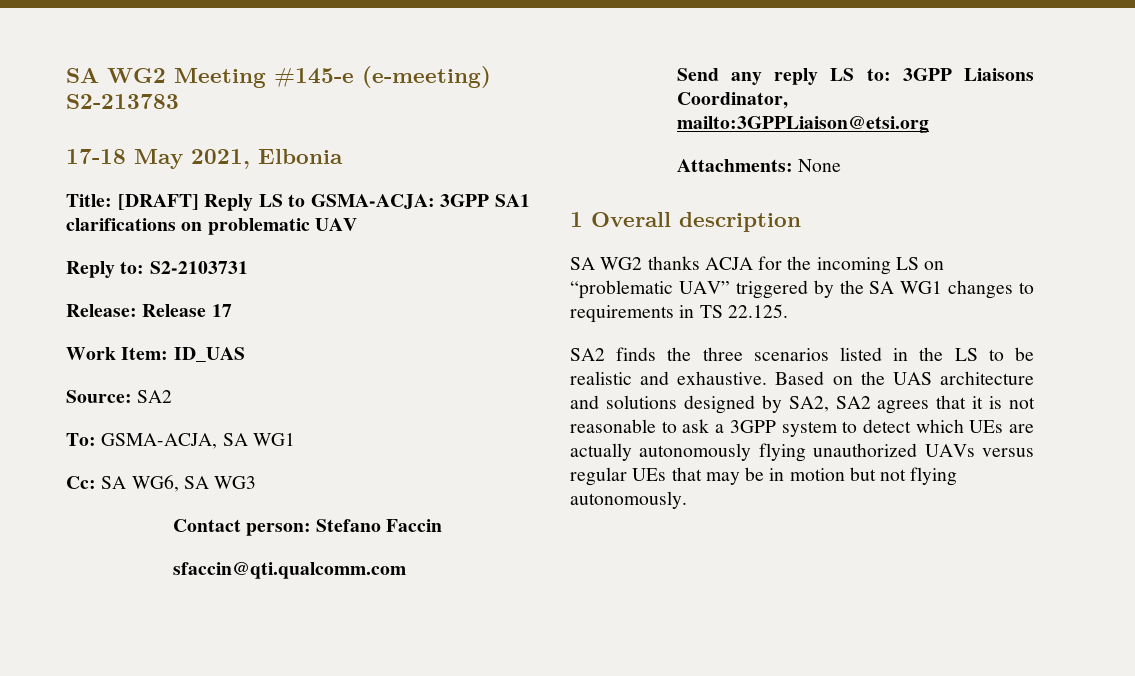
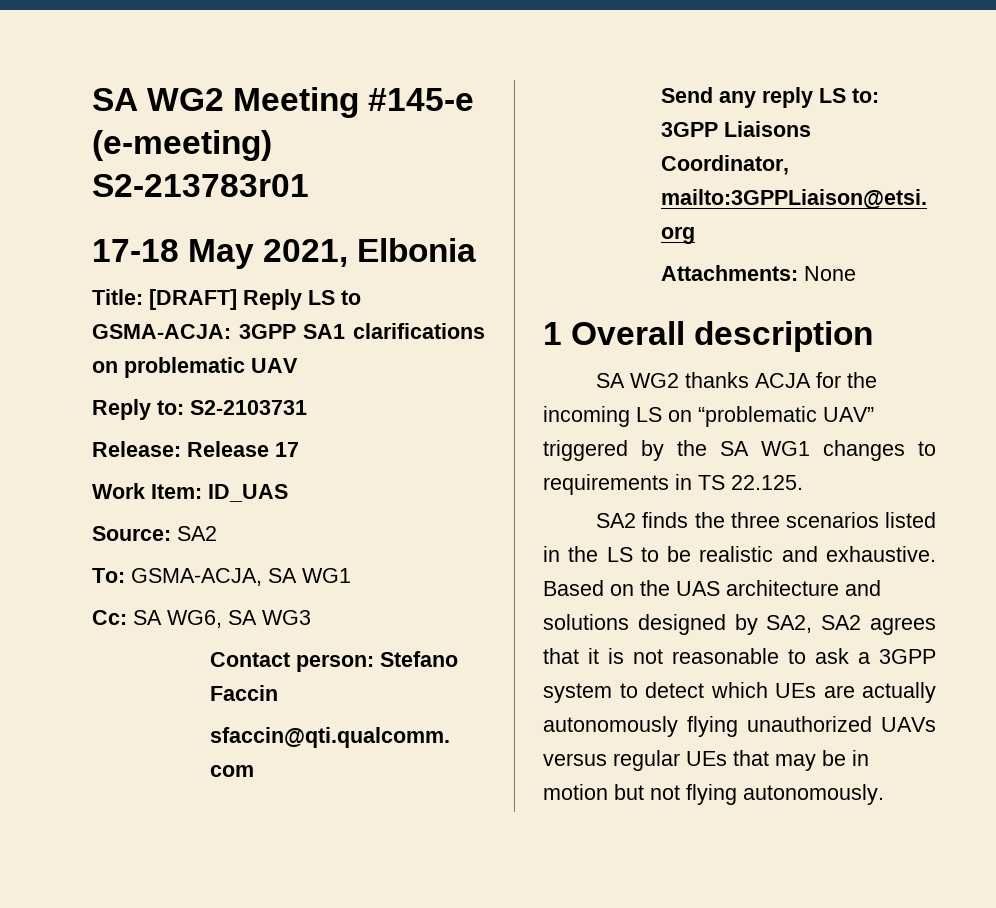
- SA WG2 Meeting #145-e (e-meeting) S2-213783
+ SA WG2 Meeting #145-e (e-meeting) S2-213783r01

